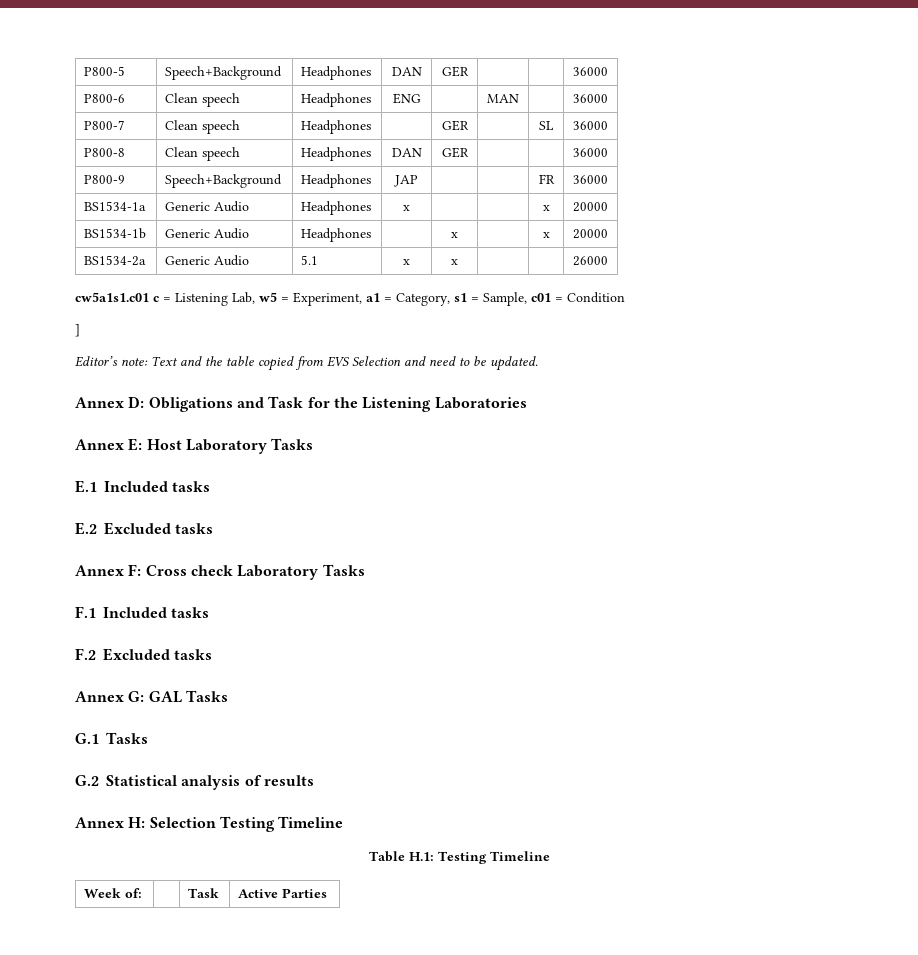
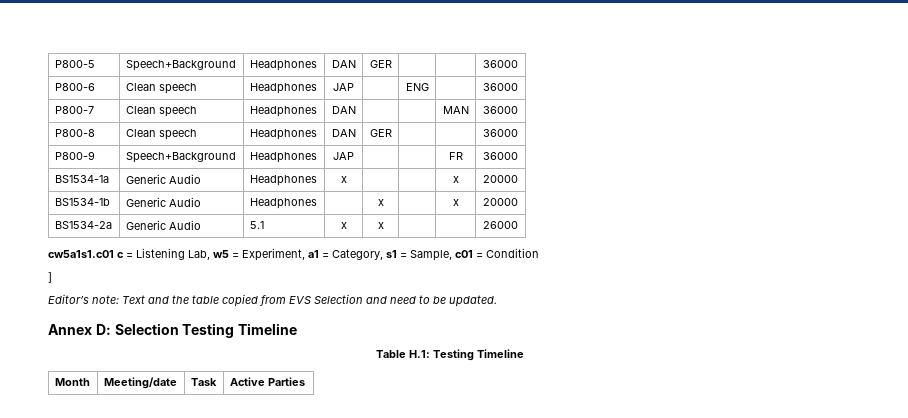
- P800-6 | Clean speech | Headphones | ENG | | MAN | | 36000
+ P800-6 | Clean speech | Headphones | JAP | | ENG | | 36000
- P800-7 | Clean speech | Headphones | | GER | | SL | 36000
+ P800-7 | Clean speech | Headphones | DAN | | | MAN | 36000
- Annex D: Obligations and Task for the Listening Laboratories
- Annex E: Host Laboratory Tasks
- E.1 Included tasks
- E.2 Excluded tasks
- Annex F: Cross check Laboratory Tasks
- F.1 Included tasks
- F.2 Excluded tasks
- Annex G: GAL Tasks
- G.1 Tasks
- G.2 Statistical analysis of results
- Annex H: Selection Testing Timeline
+ Annex D: Selection Testing Timeline
- Week of: | | Task | Active Parties
+ Month | Meeting/date | Task | Active Parties

